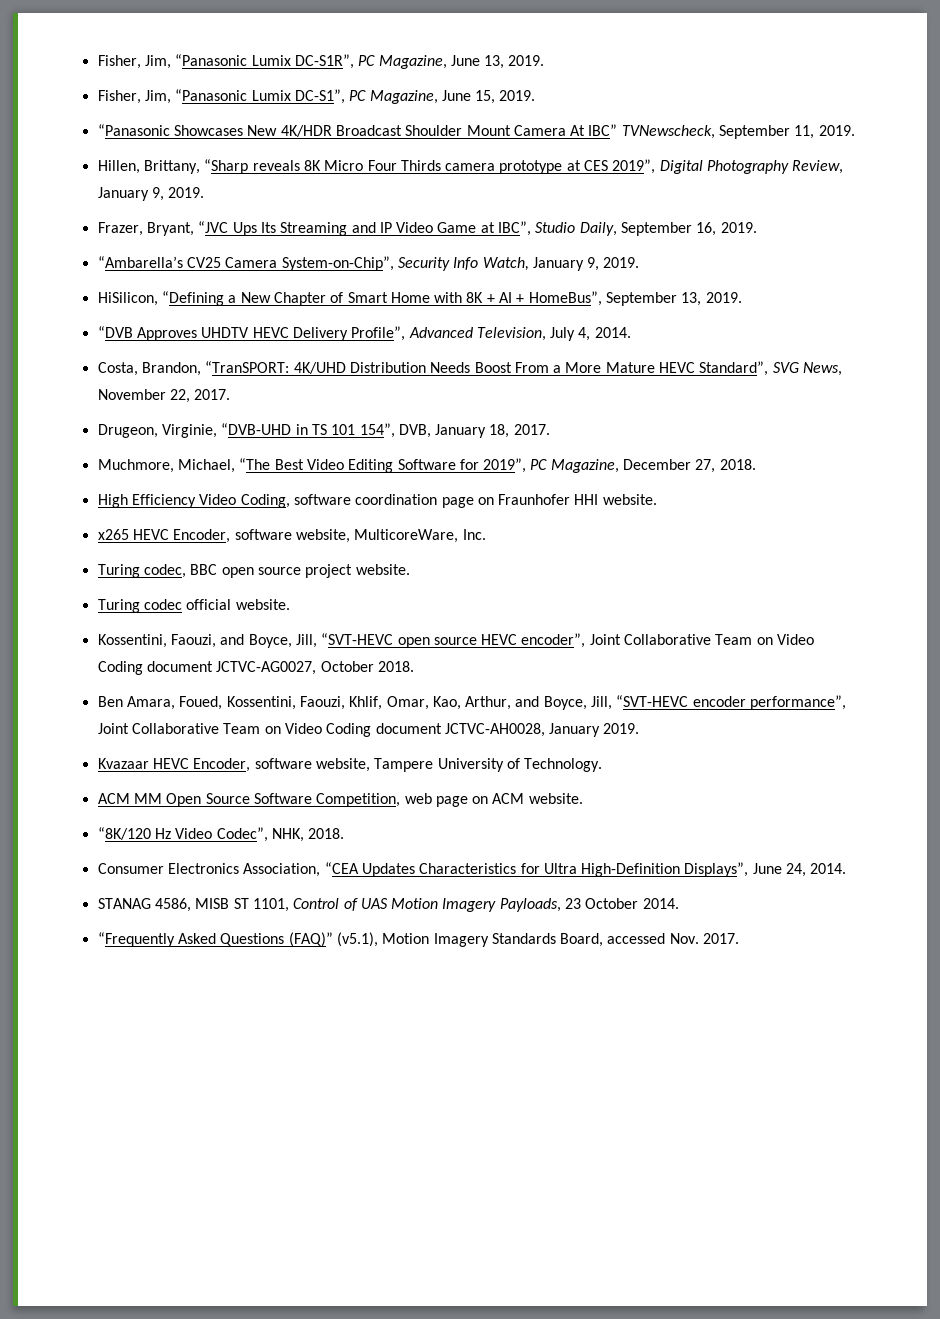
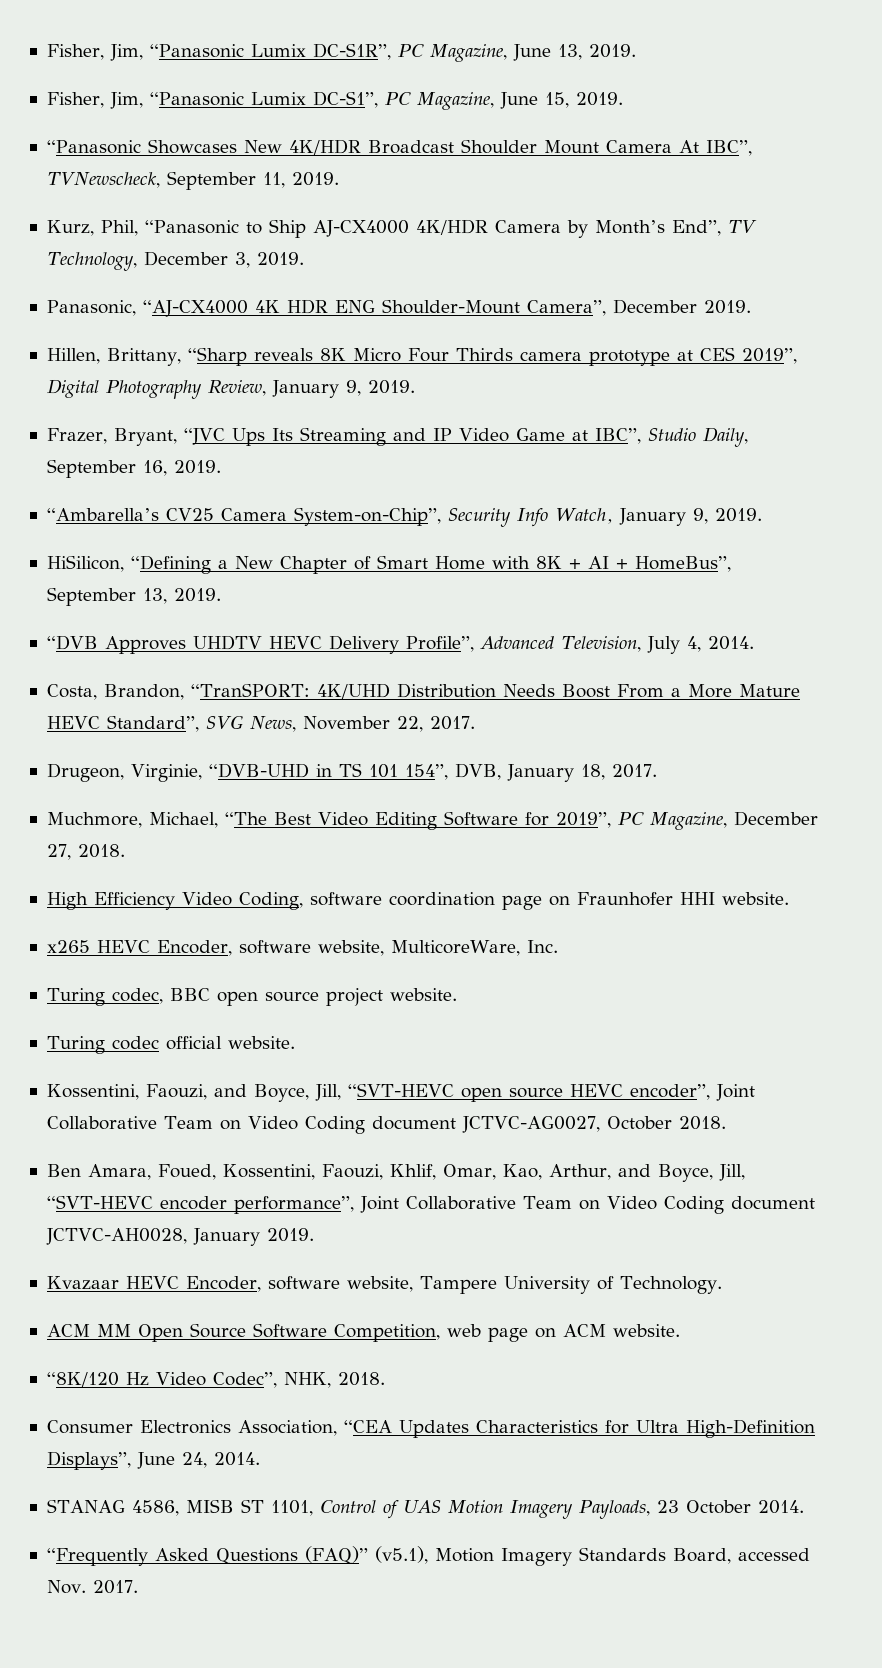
- “Panasonic Showcases New 4K/HDR Broadcast Shoulder Mount Camera At IBC” TVNewscheck, September 11, 2019.
+ “Panasonic Showcases New 4K/HDR Broadcast Shoulder Mount Camera At IBC”, TVNewscheck, September 11, 2019.
+ Kurz, Phil, “Panasonic to Ship AJ-CX4000 4K/HDR Camera by Month’s End”, TV Technology, December 3, 2019.
+ Panasonic, “AJ-CX4000 4K HDR ENG Shoulder-Mount Camera”, December 2019.

